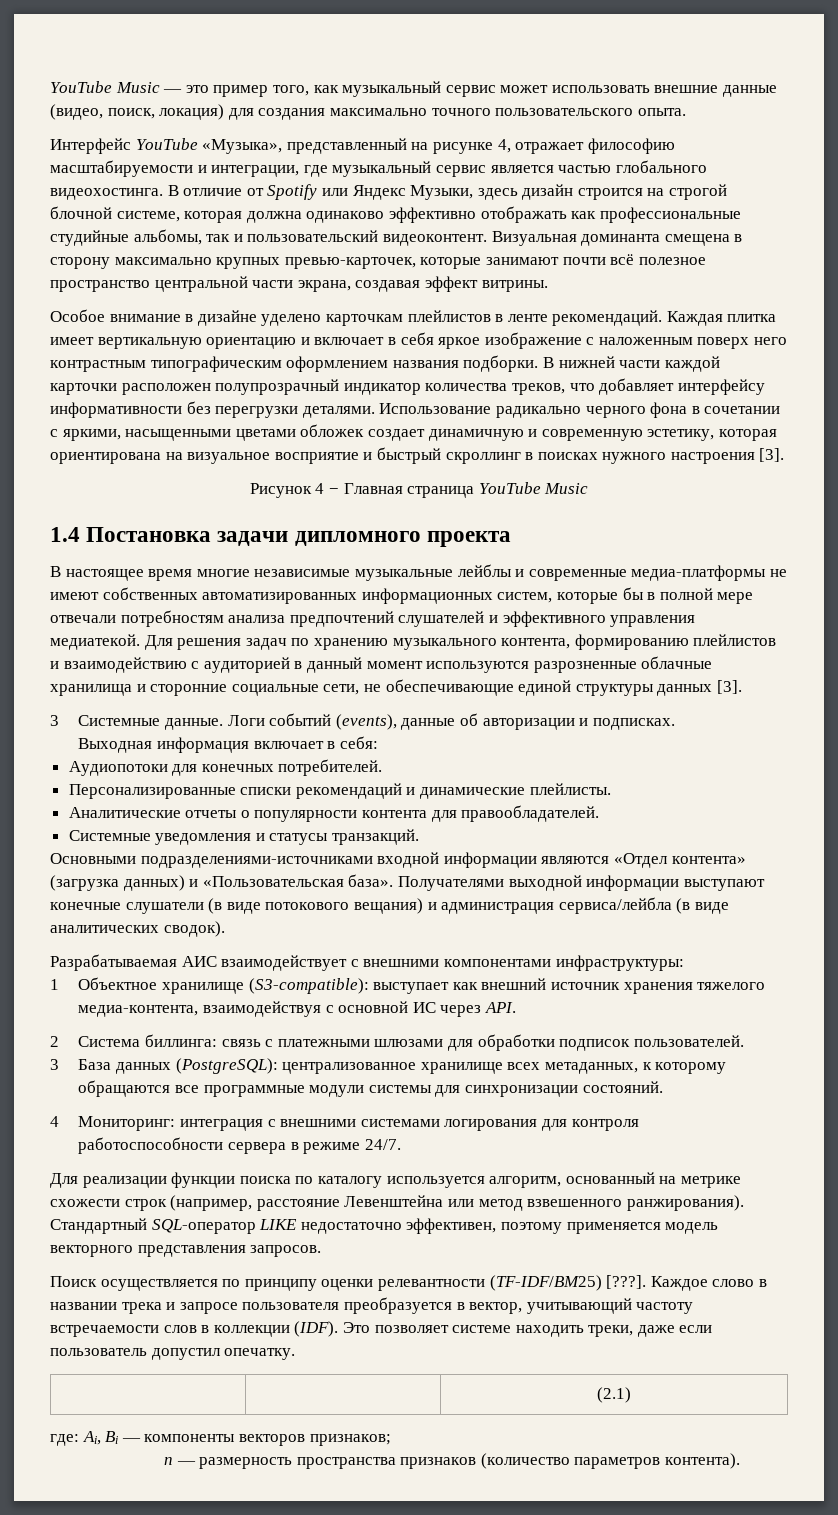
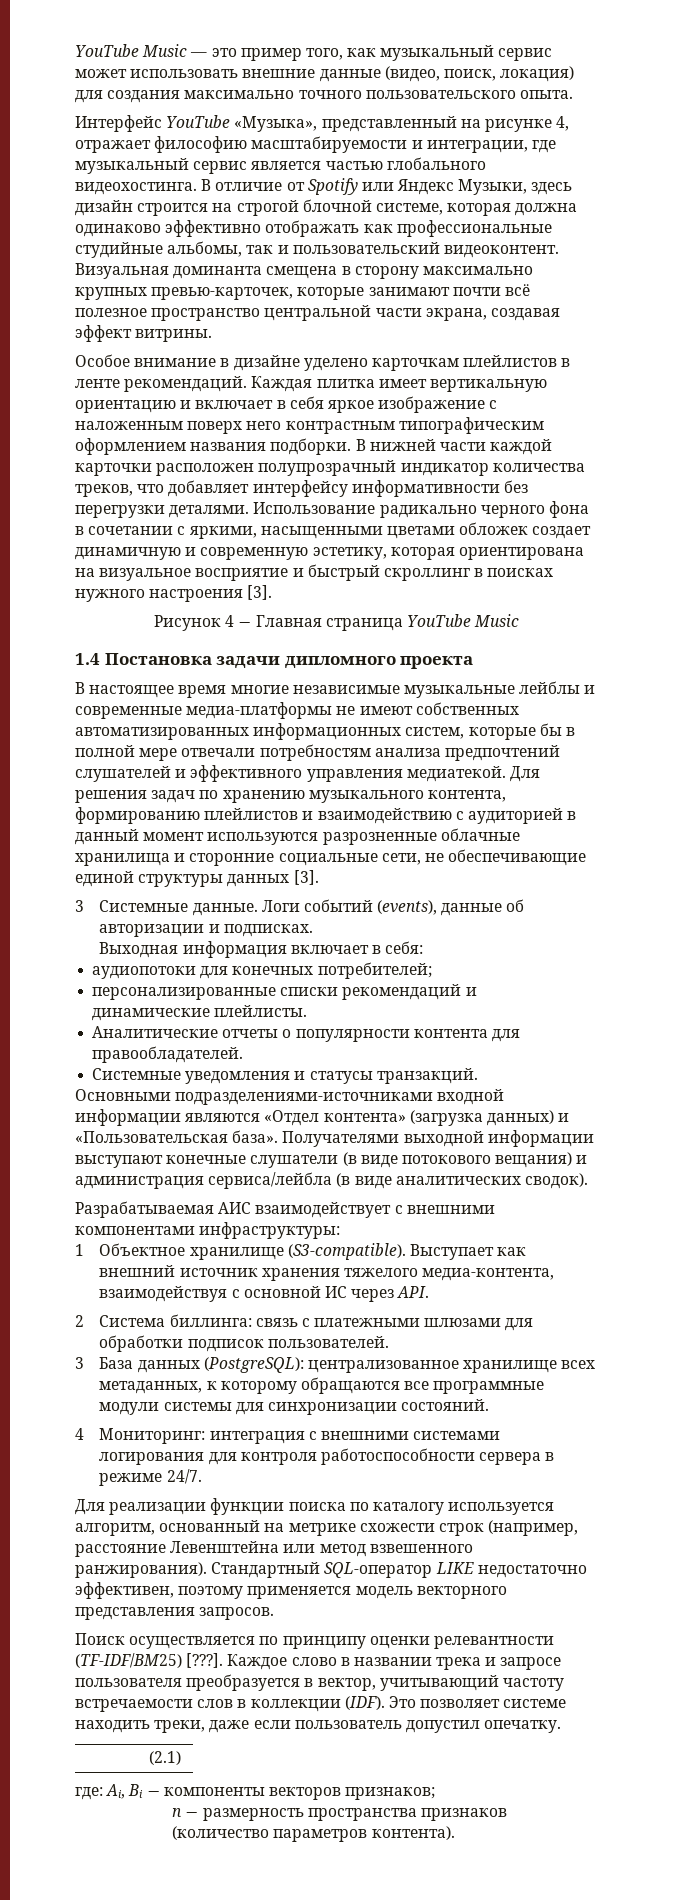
- Аудиопотоки для конечных потребителей.
- Персонализированные списки рекомендаций и динамические плейлисты.
+ аудиопотоки для конечных потребителей;
+ персонализированные списки рекомендаций и динамические плейлисты.
- 1 Объектное хранилище (S3-compatible): выступает как внешний источник хранения тяжелого медиа-контента, взаимодействуя с основной ИС через API.
+ 1 Объектное хранилище (S3-compatible). Выступает как внешний источник хранения тяжелого медиа-контента, взаимодействуя с основной ИС через API.
- где: Ai, Bi — компоненты векторов признаков;
+ где: Ai, Bi − компоненты векторов признаков;
- n — размерность пространства признаков (количество параметров контента).
+ n − размерность пространства признаков (количество параметров контента).

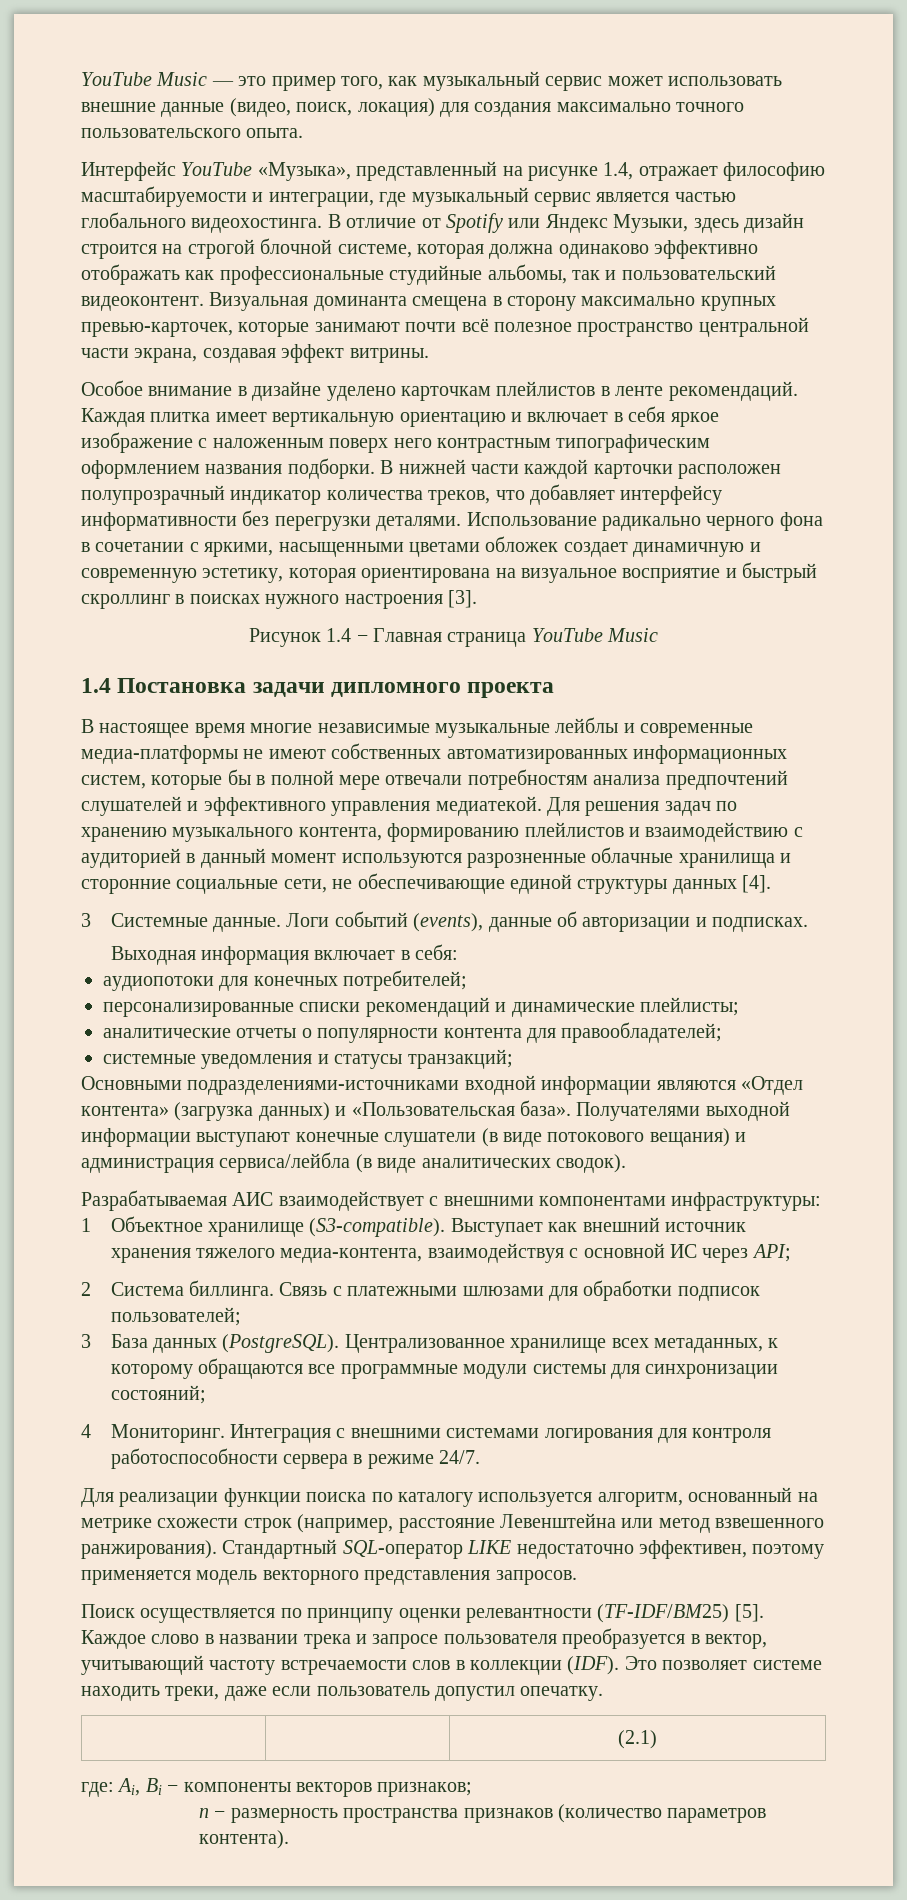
- Интерфейс YouTube «Музыка», представленный на рисунке 4, отражает философию масштабируемости и интеграции, где музыкальный сервис является частью глобального видеохостинга.
+ Интерфейс YouTube «Музыка», представленный на рисунке 1.4, отражает философию масштабируемости и интеграции, где музыкальный сервис является частью глобального видеохостинга.
- Рисунок 4 − Главная страница YouTube Music
+ Рисунок 1.4 − Главная страница YouTube Music
- Для решения задач по хранению музыкального контента, формированию плейлистов и взаимодействию с аудиторией в данный момент используются разрозненные облачные хранилища и сторонние социальные сети, не обеспечивающие единой структуры данных [3].
+ Для решения задач по хранению музыкального контента, формированию плейлистов и взаимодействию с аудиторией в данный момент используются разрозненные облачные хранилища и сторонние социальные сети, не обеспечивающие единой структуры данных [4].
- персонализированные списки рекомендаций и динамические плейлисты.
- Аналитические отчеты о популярности контента для правообладателей.
- Системные уведомления и статусы транзакций.
+ персонализированные списки рекомендаций и динамические плейлисты;
+ аналитические отчеты о популярности контента для правообладателей;
+ системные уведомления и статусы транзакций;
- Выступает как внешний источник хранения тяжелого медиа-контента, взаимодействуя с основной ИС через API.
+ Выступает как внешний источник хранения тяжелого медиа-контента, взаимодействуя с основной ИС через API;
- 2 Система биллинга: связь с платежными шлюзами для обработки подписок пользователей.
+ 2 Система биллинга. Связь с платежными шлюзами для обработки подписок пользователей;
- 3 База данных (PostgreSQL): централизованное хранилище всех метаданных, к которому обращаются все программные модули системы для синхронизации состояний.
- 4 Мониторинг: интеграция с внешними системами логирования для контроля работоспособности сервера в режиме 24/7.
+ 3 База данных (PostgreSQL). Централизованное хранилище всех метаданных, к которому обращаются все программные модули системы для синхронизации состояний;
+ 4 Мониторинг. Интеграция с внешними системами логирования для контроля работоспособности сервера в режиме 24/7.
- Поиск осуществляется по принципу оценки релевантности (TF-IDF/BM25) [???].
+ Поиск осуществляется по принципу оценки релевантности (TF-IDF/BM25) [5].

